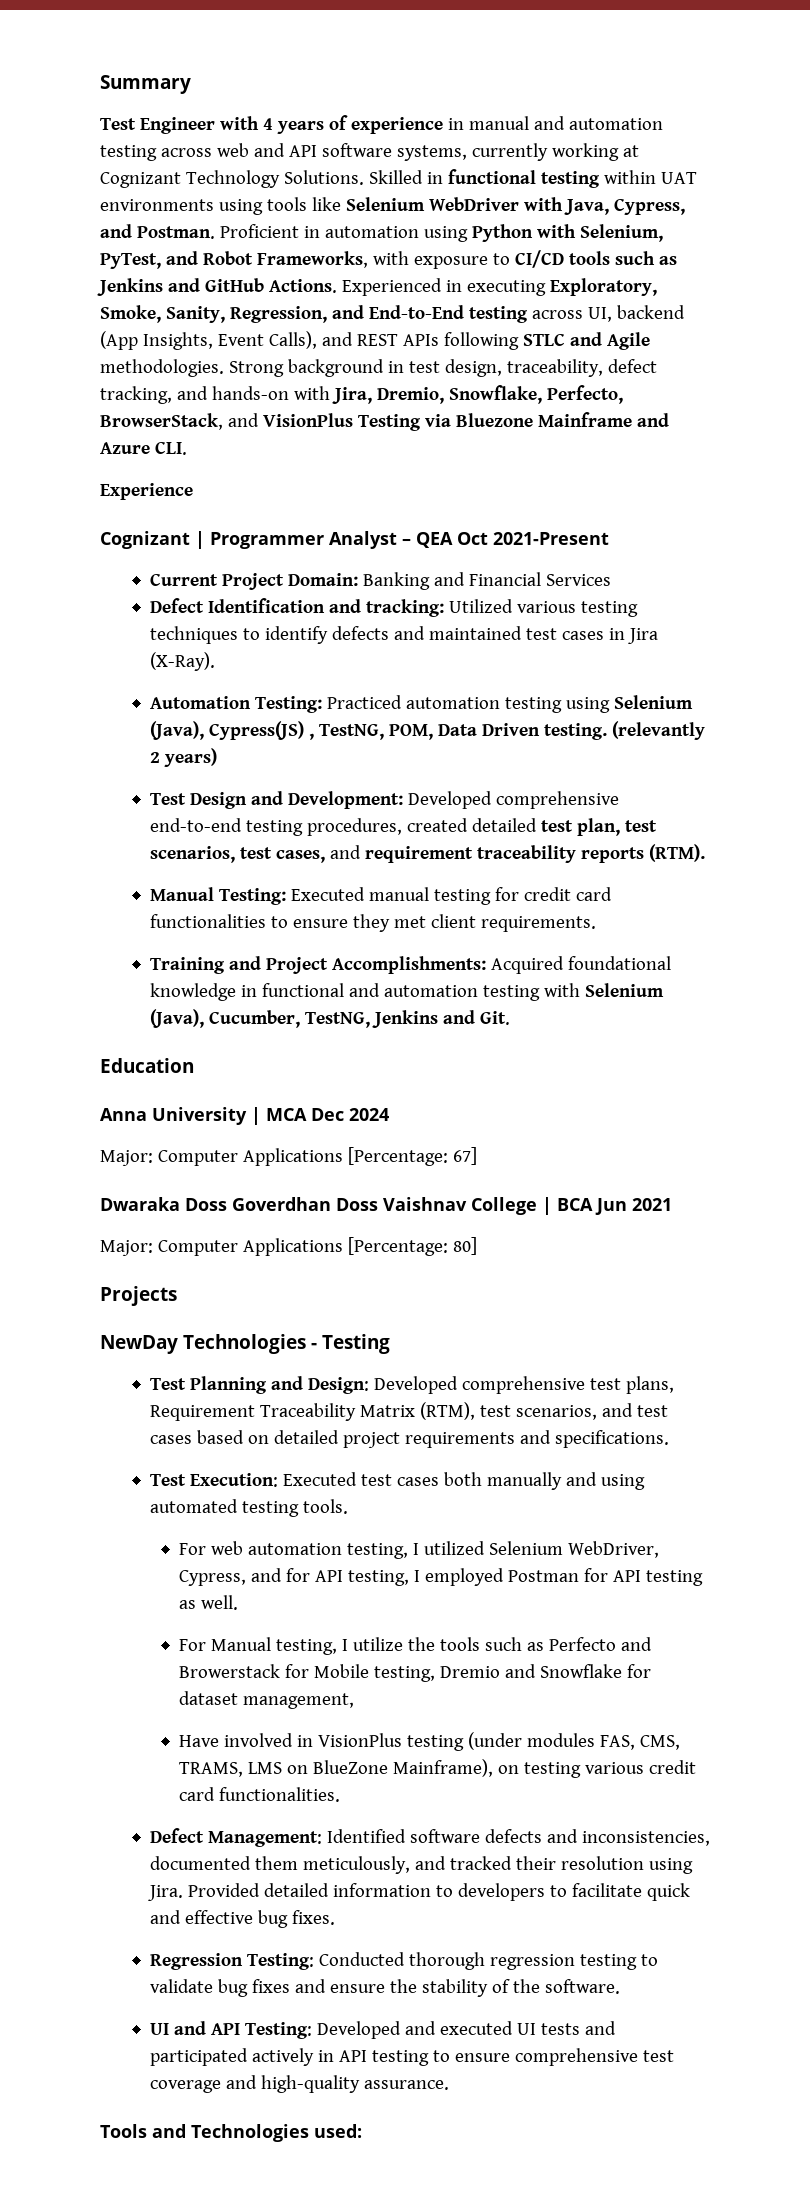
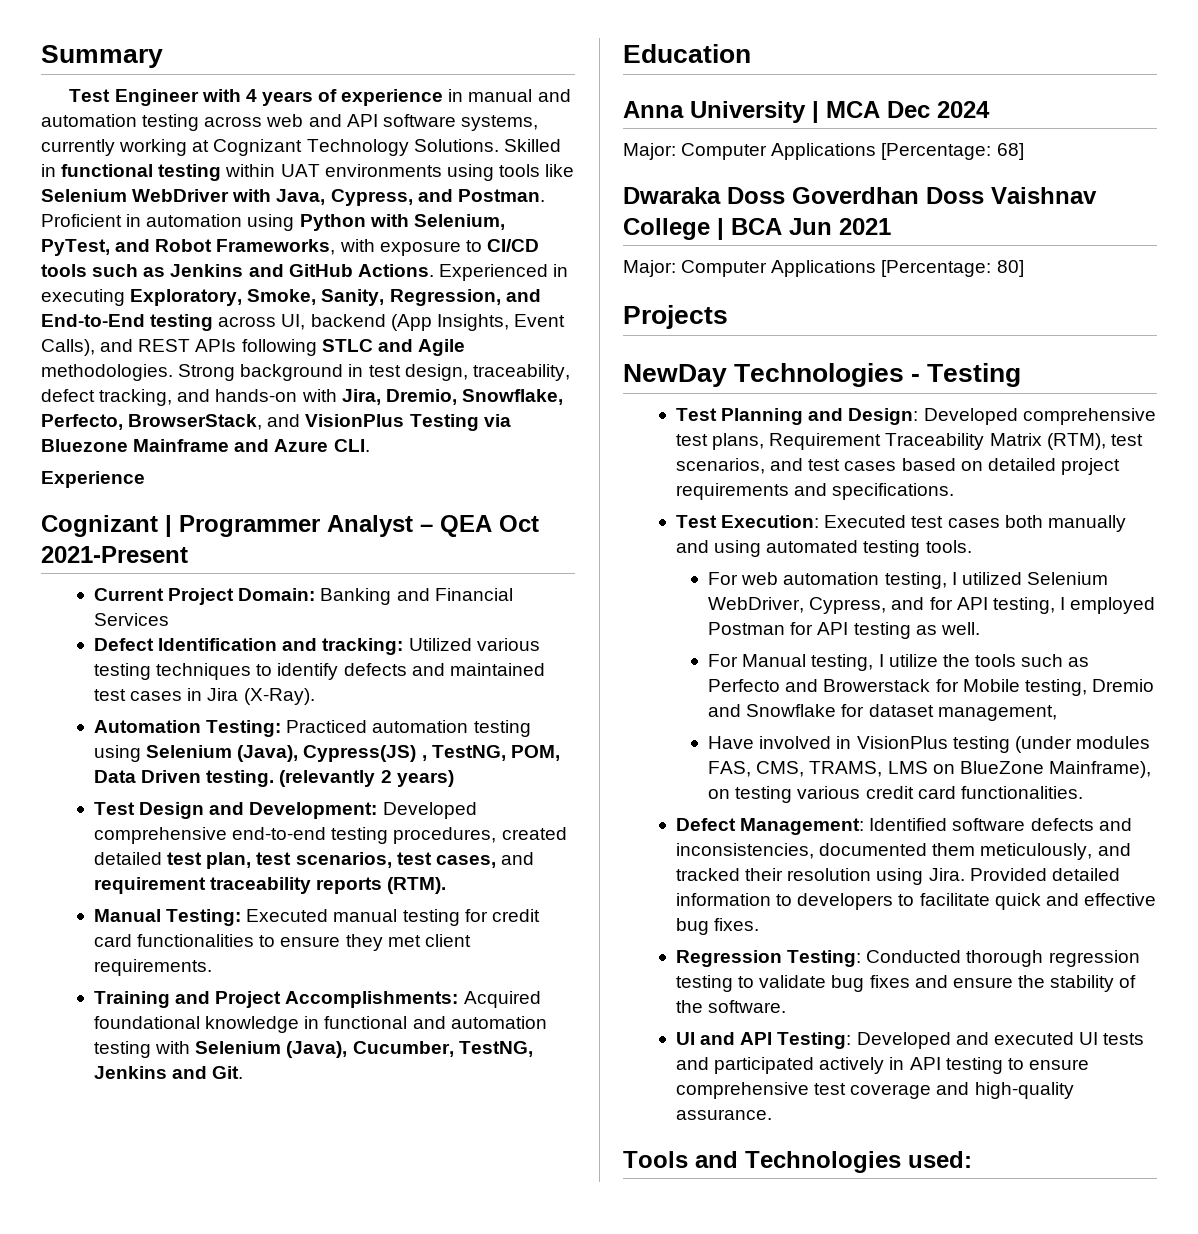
- Major: Computer Applications [Percentage: 67]
+ Major: Computer Applications [Percentage: 68]

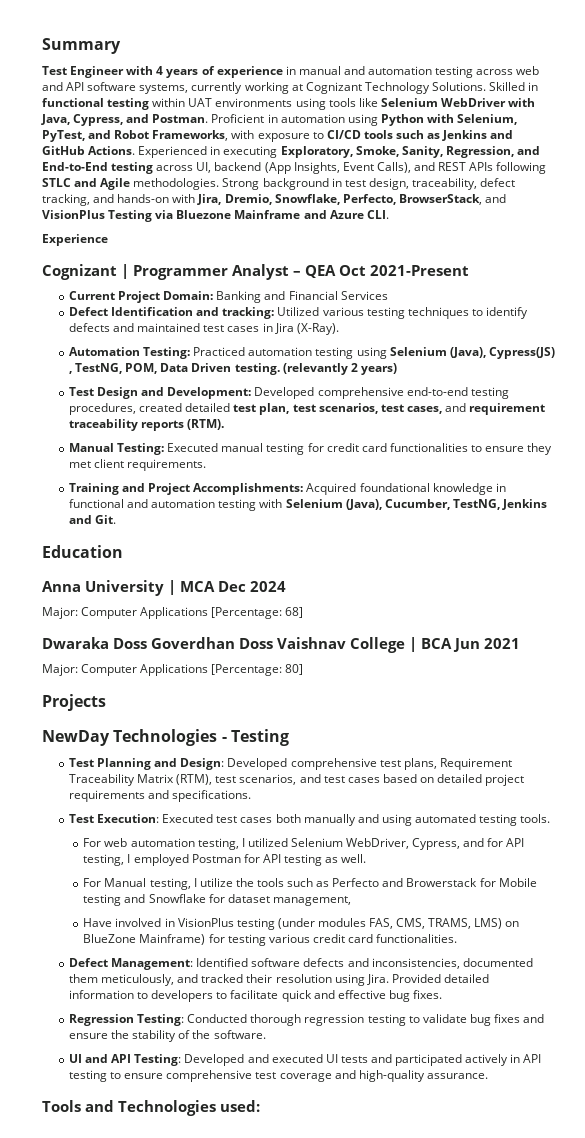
- For Manual testing, I utilize the tools such as Perfecto and Browerstack for Mobile testing, Dremio and Snowflake for dataset management,
+ For Manual testing, I utilize the tools such as Perfecto and Browerstack for Mobile testing and Snowflake for dataset management,
- Have involved in VisionPlus testing (under modules FAS, CMS, TRAMS, LMS on BlueZone Mainframe), on testing various credit card functionalities.
+ Have involved in VisionPlus testing (under modules FAS, CMS, TRAMS, LMS) on BlueZone Mainframe) for testing various credit card functionalities.

